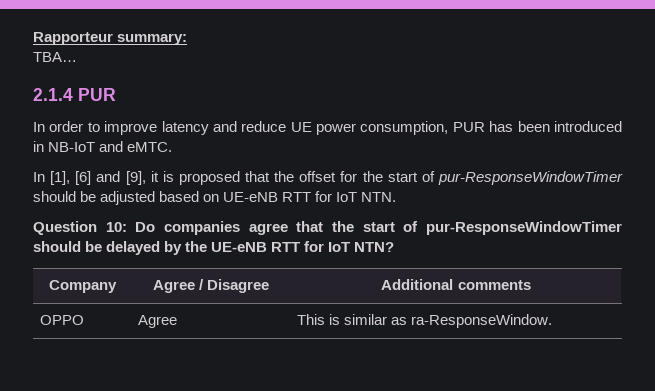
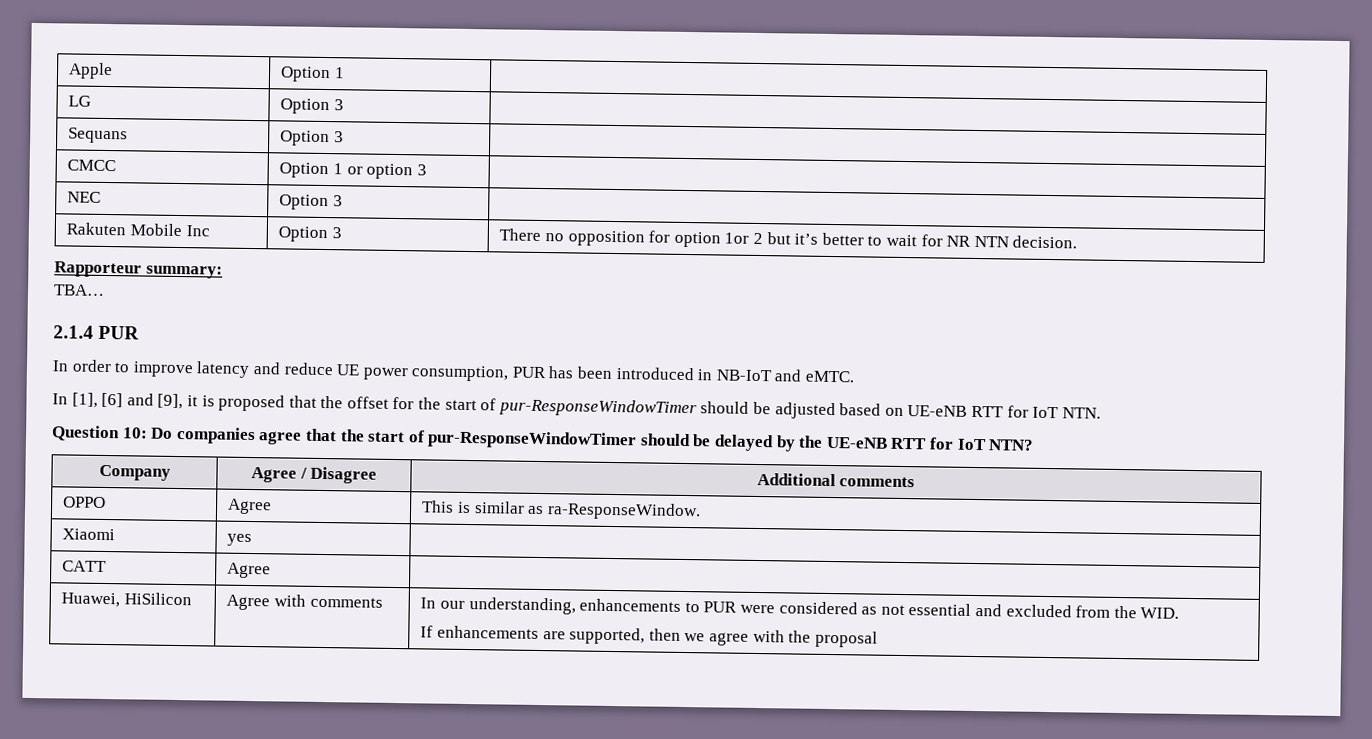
+ Apple | Option 1 |
+ LG | Option 3 |
+ Sequans | Option 3 |
+ CMCC | Option 1 or option 3 |
+ NEC | Option 3 |
+ Rakuten Mobile Inc | Option 3 | There no opposition for option 1or 2 but it’s better to wait for NR NTN decision.
+ Xiaomi | yes |
+ CATT | Agree |
+ Huawei, HiSilicon | Agree with comments | In our understanding, enhancements to PUR were considered as not essential and excluded from the WID.
+ If enhancements are supported, then we agree with the proposal

